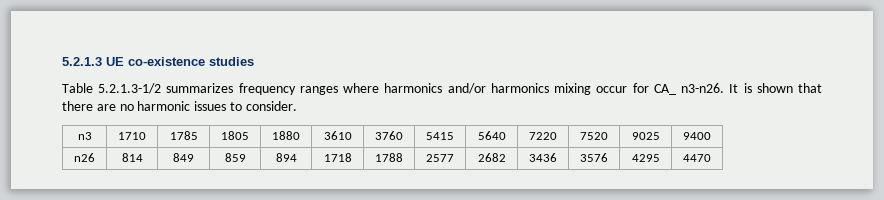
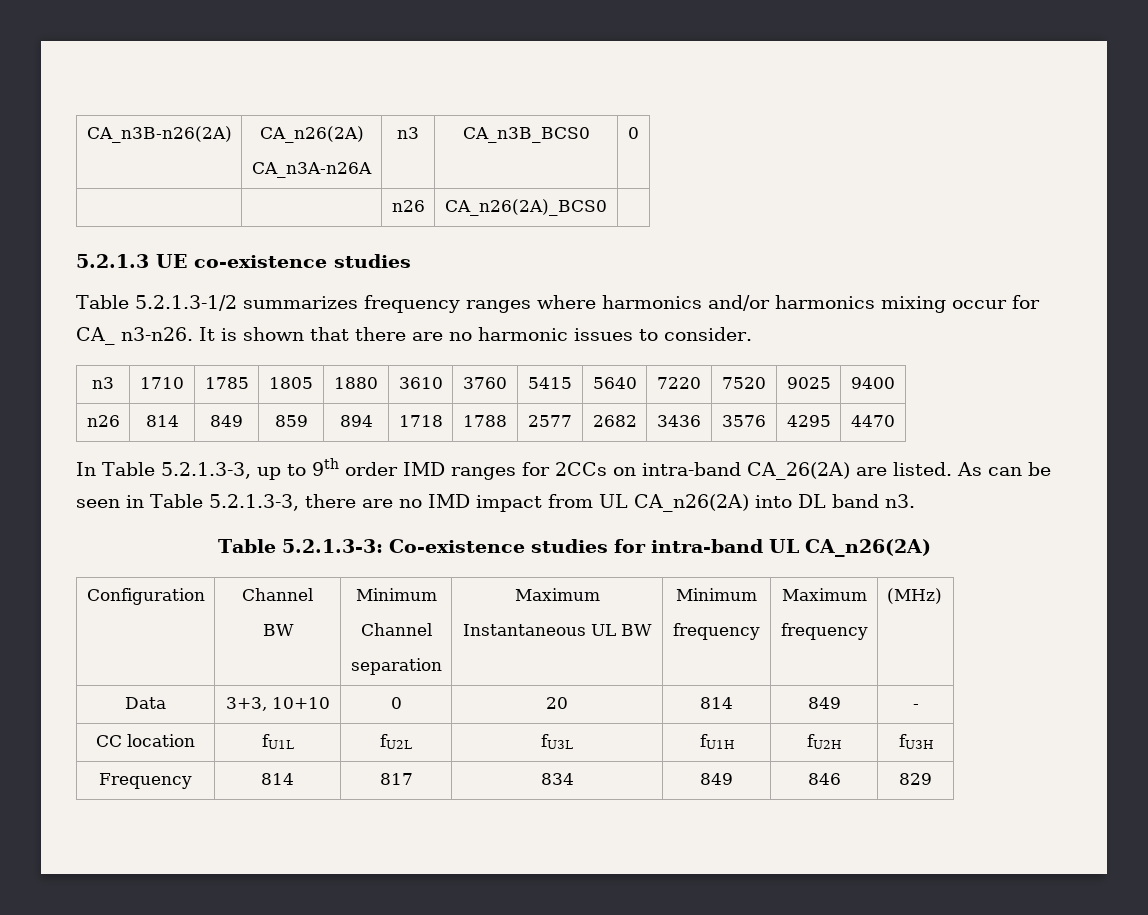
+ CA_n3B-n26(2A) | CA_n26(2A)
+ CA_n3A-n26A | n3 | CA_n3B_BCS0 | 0
+ | | n26 | CA_n26(2A)_BCS0 |
+ In Table 5.2.1.3-3, up to 9th order IMD ranges for 2CCs on intra-band CA_26(2A) are listed. As can be seen in Table 5.2.1.3-3, there are no IMD impact from UL CA_n26(2A) into DL band n3.
+ Table 5.2.1.3-3: Co-existence studies for intra-band UL CA_n26(2A)
+ Configuration | Channel
+ BW | Minimum
+ Channel
+ separation | Maximum
+ Instantaneous UL BW | Minimum
+ frequency | Maximum
+ frequency | (MHz)
+ Data | 3+3, 10+10 | 0 | 20 | 814 | 849 | -
+ CC location | fU1L | fU2L | fU3L | fU1H | fU2H | fU3H
+ Frequency | 814 | 817 | 834 | 849 | 846 | 829

